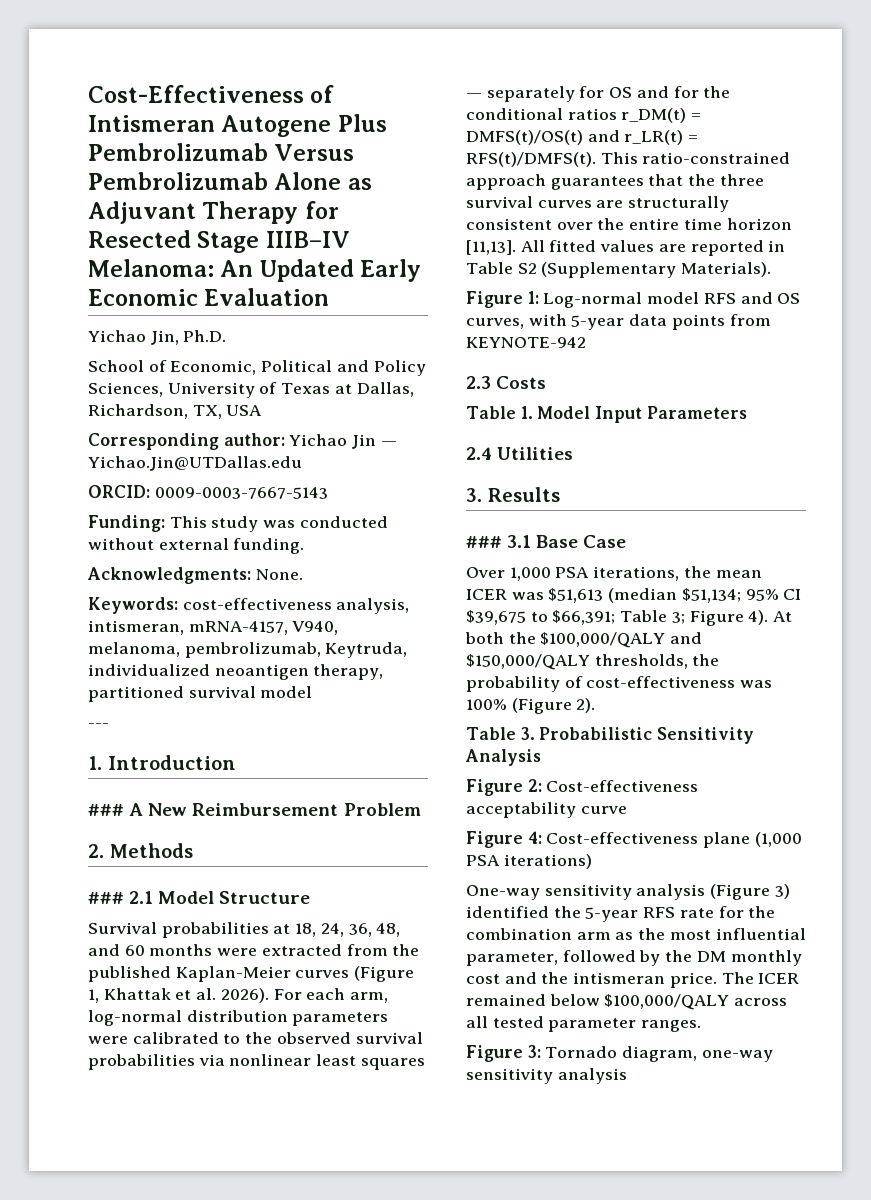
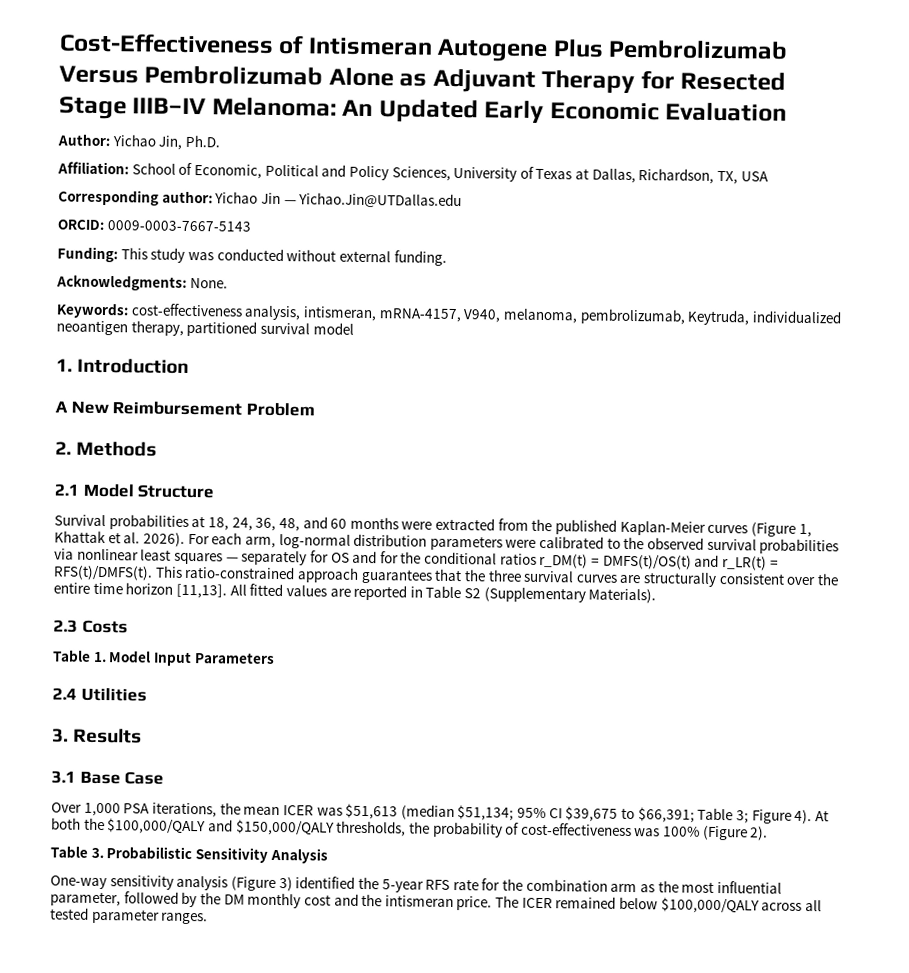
- Yichao Jin, Ph.D.
+ Author: Yichao Jin, Ph.D.
- School of Economic, Political and Policy Sciences, University of Texas at Dallas, Richardson, TX, USA
+ Affiliation: School of Economic, Political and Policy Sciences, University of Texas at Dallas, Richardson, TX, USA
- ---
- ### A New Reimbursement Problem
+ A New Reimbursement Problem
- ### 2.1 Model Structure
+ 2.1 Model Structure
- Figure 1: Log-normal model RFS and OS curves, with 5-year data points from KEYNOTE-942
- ### 3.1 Base Case
+ 3.1 Base Case
- Figure 2: Cost-effectiveness acceptability curve
- Figure 4: Cost-effectiveness plane (1,000 PSA iterations)
- Figure 3: Tornado diagram, one-way sensitivity analysis

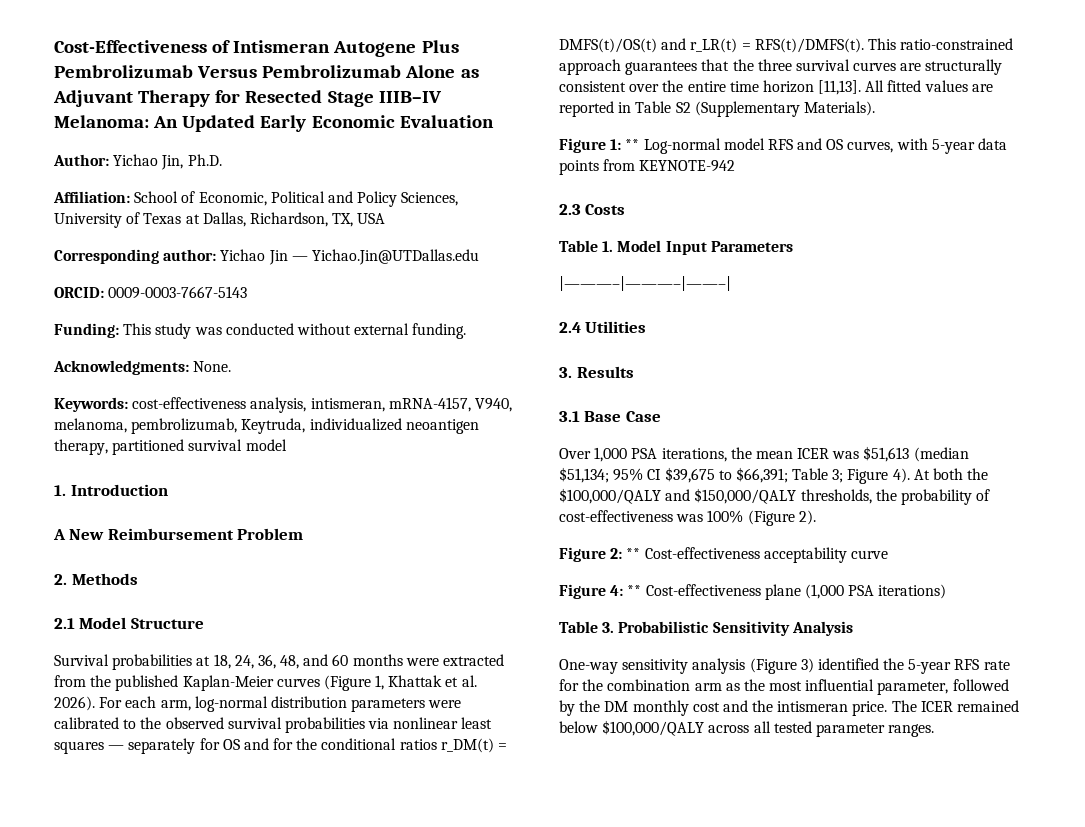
+ Figure 1: ** Log-normal model RFS and OS curves, with 5-year data points from KEYNOTE-942
+ |———–|———–|——–|
+ Figure 2: ** Cost-effectiveness acceptability curve
+ Figure 4: ** Cost-effectiveness plane (1,000 PSA iterations)

